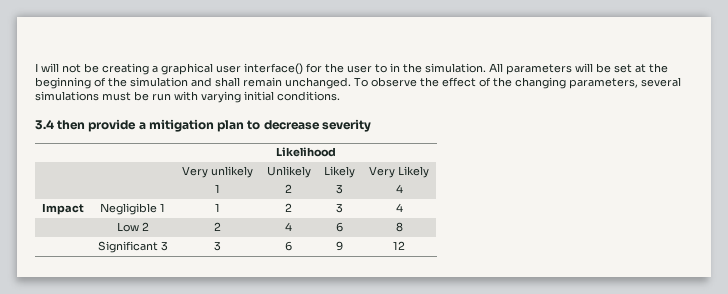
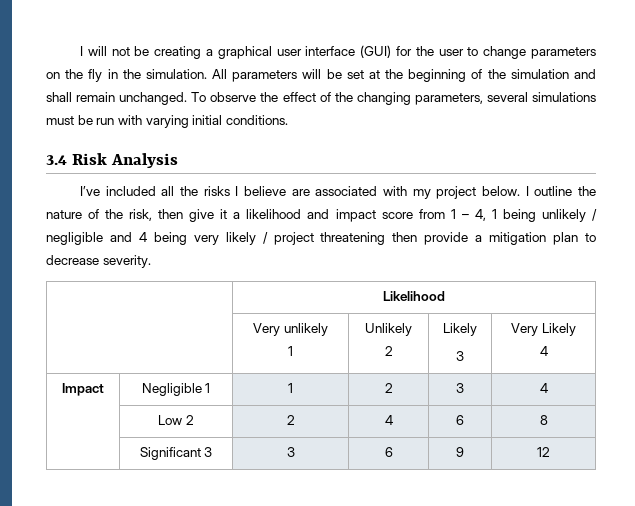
- I will not be creating a graphical user interface() for the user to in the simulation.
+ I will not be creating a graphical user interface (GUI) for the user to change parameters on the fly in the simulation.
- 3.4 then provide a mitigation plan to decrease severity
+ 3.4 Risk Analysis
+ I’ve included all the risks I believe are associated with my project below. I outline the nature of the risk, then give it a likelihood and impact score from 1 – 4, 1 being unlikely / negligible and 4 being very likely / project threatening then provide a mitigation plan to decrease severity.

